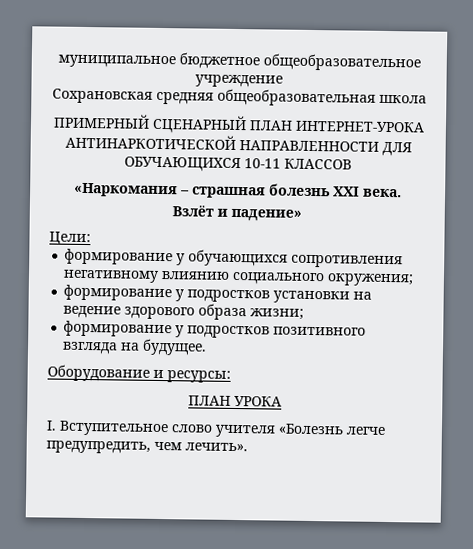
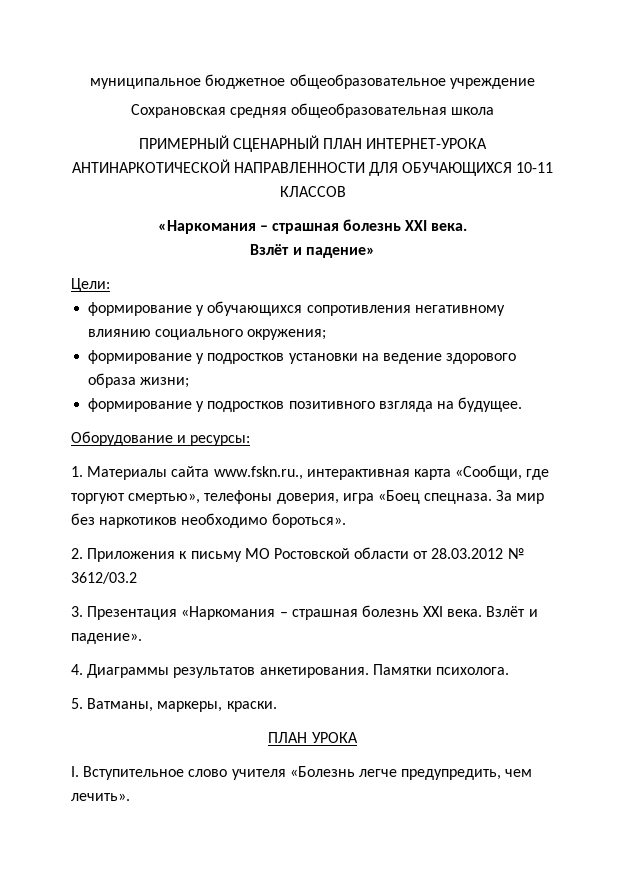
+ 1. Материалы сайта www.fskn.ru., интерактивная карта «Сообщи, где торгуют смертью», телефоны доверия, игра «Боец спецназа. За мир без наркотиков необходимо бороться».
+ 2. Приложения к письму МО Ростовской области от 28.03.2012 № 3612/03.2
+ 3. Презентация «Наркомания – страшная болезнь XXI века. Взлёт и падение».
+ 4. Диаграммы результатов анкетирования. Памятки психолога.
+ 5. Ватманы, маркеры, краски.

